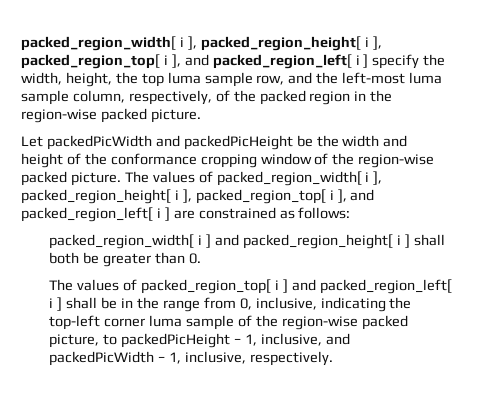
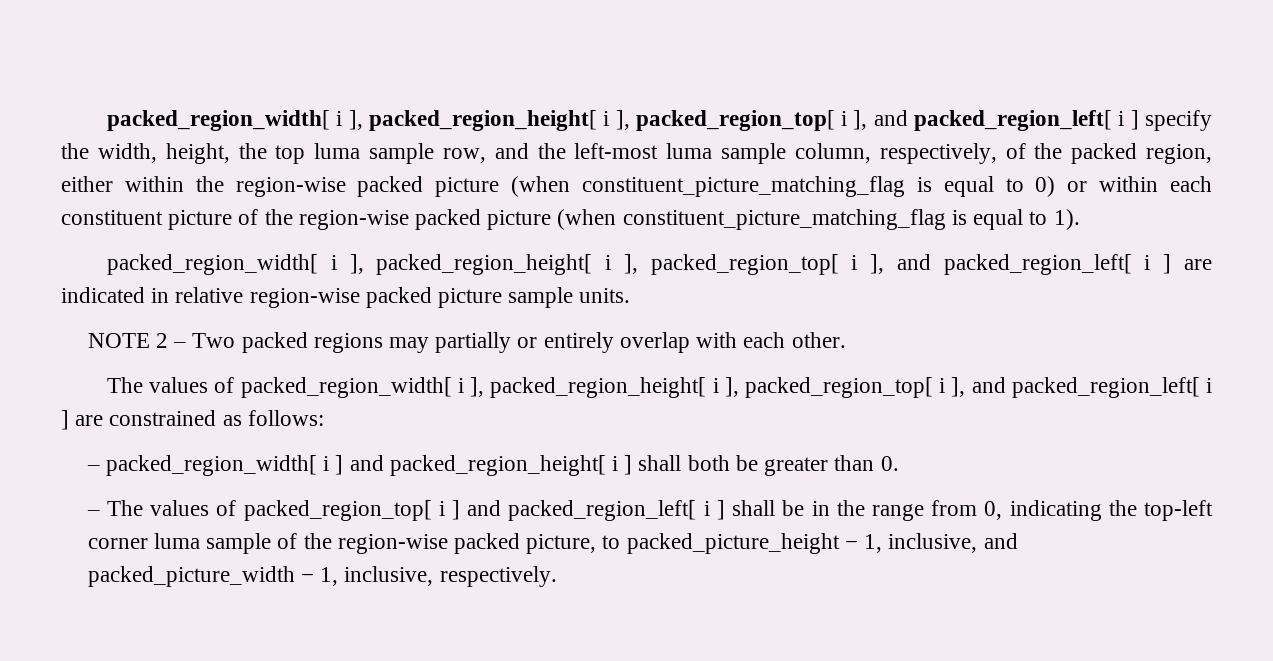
- packed_region_width[ i ], packed_region_height[ i ], packed_region_top[ i ], and packed_region_left[ i ] specify the width, height, the top luma sample row, and the left-most luma sample column, respectively, of the packed region in the region-wise packed picture.
- Let packedPicWidth and packedPicHeight be the width and height of the conformance cropping window of the region-wise packed picture. The values of packed_region_width[ i ], packed_region_height[ i ], packed_region_top[ i ], and packed_region_left[ i ] are constrained as follows:
+ packed_region_width[ i ], packed_region_height[ i ], packed_region_top[ i ], and packed_region_left[ i ] specify the width, height, the top luma sample row, and the left-most luma sample column, respectively, of the packed region, either within the region-wise packed picture (when constituent_picture_matching_flag is equal to 0) or within each constituent picture of the region-wise packed picture (when constituent_picture_matching_flag is equal to 1).
+ packed_region_width[ i ], packed_region_height[ i ], packed_region_top[ i ], and packed_region_left[ i ] are indicated in relative region-wise packed picture sample units.
+ NOTE 2 – Two packed regions may partially or entirely overlap with each other.
+ The values of packed_region_width[ i ], packed_region_height[ i ], packed_region_top[ i ], and packed_region_left[ i ] are constrained as follows:
- packed_region_width[ i ] and packed_region_height[ i ] shall both be greater than 0.
+ – packed_region_width[ i ] and packed_region_height[ i ] shall both be greater than 0.
- The values of packed_region_top[ i ] and packed_region_left[ i ] shall be in the range from 0, inclusive, indicating the top-left corner luma sample of the region-wise packed picture, to packedPicHeight − 1, inclusive, and packedPicWidth − 1, inclusive, respectively.
+ – The values of packed_region_top[ i ] and packed_region_left[ i ] shall be in the range from 0, indicating the top-left corner luma sample of the region-wise packed picture, to packed_picture_height − 1, inclusive, and packed_picture_width − 1, inclusive, respectively.

